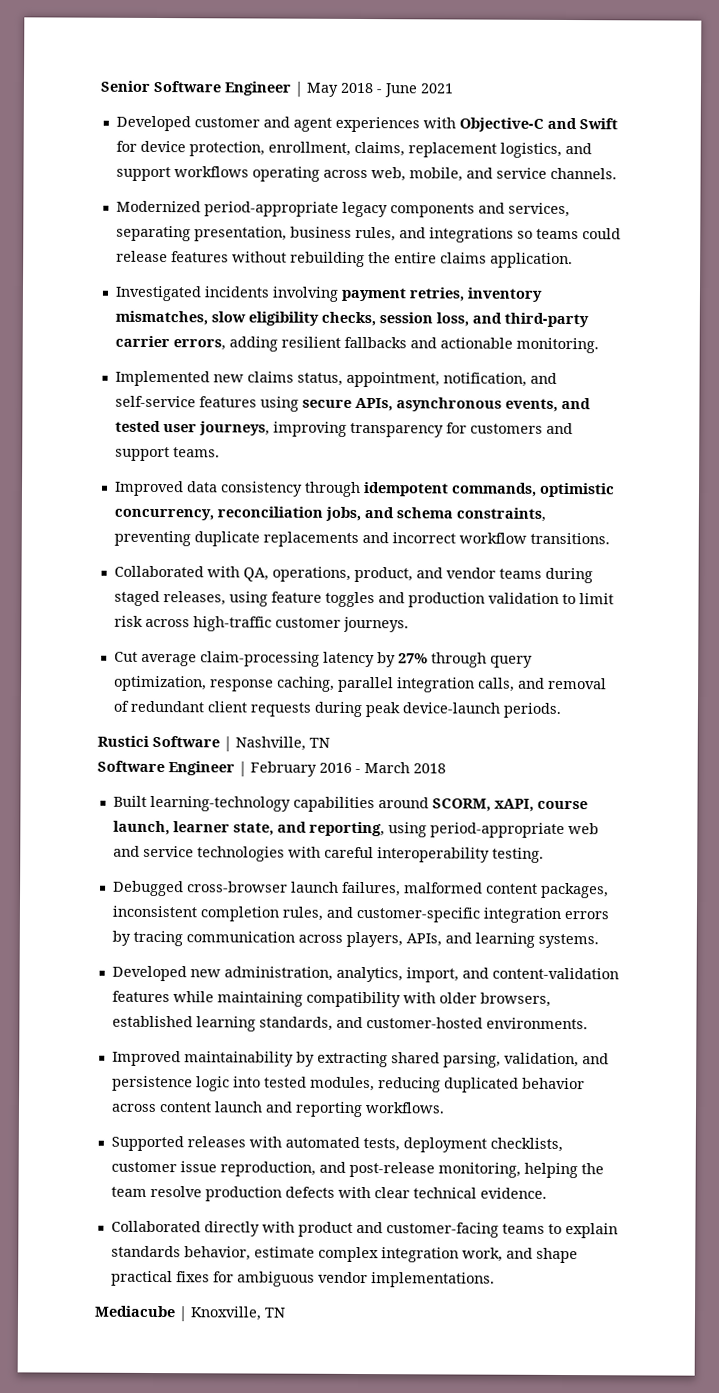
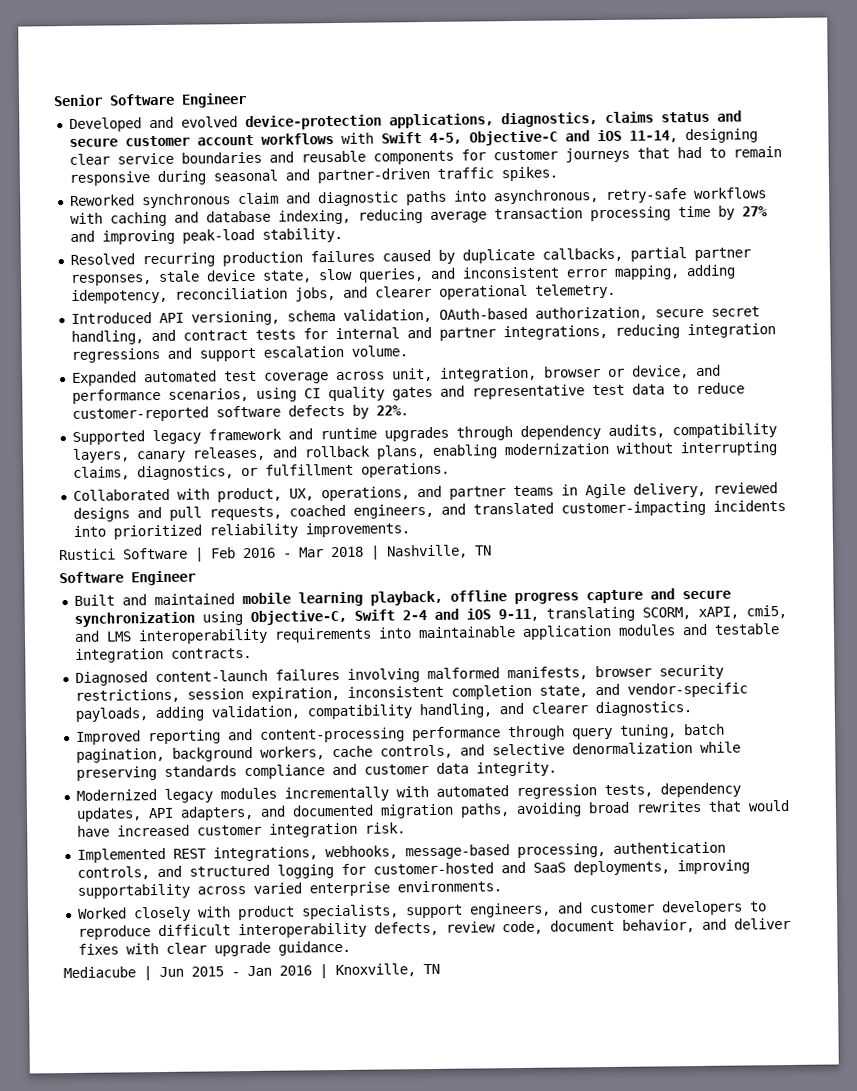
- Senior Software Engineer | May 2018 - June 2021
- Developed customer and agent experiences with Objective-C and Swift for device protection, enrollment, claims, replacement logistics, and support workflows operating across web, mobile, and service channels.
- Modernized period-appropriate legacy components and services, separating presentation, business rules, and integrations so teams could release features without rebuilding the entire claims application.
- Investigated incidents involving payment retries, inventory mismatches, slow eligibility checks, session loss, and third-party carrier errors, adding resilient fallbacks and actionable monitoring.
- Implemented new claims status, appointment, notification, and self-service features using secure APIs, asynchronous events, and tested user journeys, improving transparency for customers and support teams.
- Improved data consistency through idempotent commands, optimistic concurrency, reconciliation jobs, and schema constraints, preventing duplicate replacements and incorrect workflow transitions.
- Collaborated with QA, operations, product, and vendor teams during staged releases, using feature toggles and production validation to limit risk across high-traffic customer journeys.
- Cut average claim-processing latency by 27% through query optimization, response caching, parallel integration calls, and removal of redundant client requests during peak device-launch periods.
- Rustici Software | Nashville, TN
- Software Engineer | February 2016 - March 2018
- Built learning-technology capabilities around SCORM, xAPI, course launch, learner state, and reporting, using period-appropriate web and service technologies with careful interoperability testing.
- Debugged cross-browser launch failures, malformed content packages, inconsistent completion rules, and customer-specific integration errors by tracing communication across players, APIs, and learning systems.
- Developed new administration, analytics, import, and content-validation features while maintaining compatibility with older browsers, established learning standards, and customer-hosted environments.
- Improved maintainability by extracting shared parsing, validation, and persistence logic into tested modules, reducing duplicated behavior across content launch and reporting workflows.
- Supported releases with automated tests, deployment checklists, customer issue reproduction, and post-release monitoring, helping the team resolve production defects with clear technical evidence.
- Collaborated directly with product and customer-facing teams to explain standards behavior, estimate complex integration work, and shape practical fixes for ambiguous vendor implementations.
- Mediacube | Knoxville, TN
+ Senior Software Engineer
+ Developed and evolved device-protection applications, diagnostics, claims status and secure customer account workflows with Swift 4-5, Objective-C and iOS 11-14, designing clear service boundaries and reusable components for customer journeys that had to remain responsive during seasonal and partner-driven traffic spikes.
+ Reworked synchronous claim and diagnostic paths into asynchronous, retry-safe workflows with caching and database indexing, reducing average transaction processing time by 27% and improving peak-load stability.
+ Resolved recurring production failures caused by duplicate callbacks, partial partner responses, stale device state, slow queries, and inconsistent error mapping, adding idempotency, reconciliation jobs, and clearer operational telemetry.
+ Introduced API versioning, schema validation, OAuth-based authorization, secure secret handling, and contract tests for internal and partner integrations, reducing integration regressions and support escalation volume.
+ Expanded automated test coverage across unit, integration, browser or device, and performance scenarios, using CI quality gates and representative test data to reduce customer-reported software defects by 22%.
+ Supported legacy framework and runtime upgrades through dependency audits, compatibility layers, canary releases, and rollback plans, enabling modernization without interrupting claims, diagnostics, or fulfillment operations.
+ Collaborated with product, UX, operations, and partner teams in Agile delivery, reviewed designs and pull requests, coached engineers, and translated customer-impacting incidents into prioritized reliability improvements.
+ Rustici Software | Feb 2016 - Mar 2018 | Nashville, TN
+ Software Engineer
+ Built and maintained mobile learning playback, offline progress capture and secure synchronization using Objective-C, Swift 2-4 and iOS 9-11, translating SCORM, xAPI, cmi5, and LMS interoperability requirements into maintainable application modules and testable integration contracts.
+ Diagnosed content-launch failures involving malformed manifests, browser security restrictions, session expiration, inconsistent completion state, and vendor-specific payloads, adding validation, compatibility handling, and clearer diagnostics.
+ Improved reporting and content-processing performance through query tuning, batch pagination, background workers, cache controls, and selective denormalization while preserving standards compliance and customer data integrity.
+ Modernized legacy modules incrementally with automated regression tests, dependency updates, API adapters, and documented migration paths, avoiding broad rewrites that would have increased customer integration risk.
+ Implemented REST integrations, webhooks, message-based processing, authentication controls, and structured logging for customer-hosted and SaaS deployments, improving supportability across varied enterprise environments.
+ Worked closely with product specialists, support engineers, and customer developers to reproduce difficult interoperability defects, review code, document behavior, and deliver fixes with clear upgrade guidance.
+ Mediacube | Jun 2015 - Jan 2016 | Knoxville, TN

